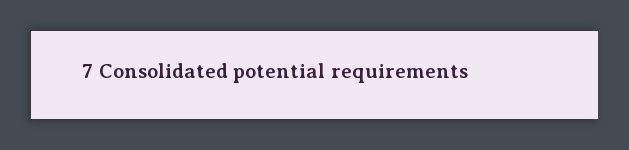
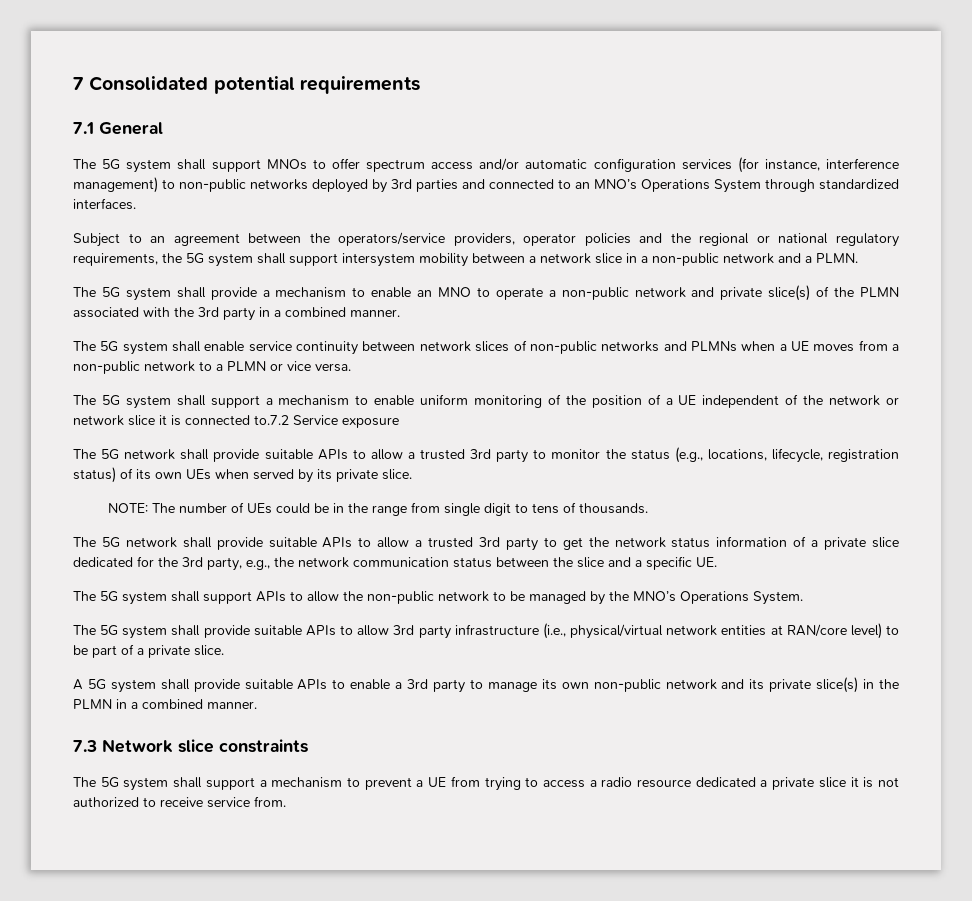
+ 7.1 General
+ The 5G system shall support MNOs to offer spectrum access and/or automatic configuration services (for instance, interference management) to non-public networks deployed by 3rd parties and connected to an MNO’s Operations System through standardized interfaces.
+ Subject to an agreement between the operators/service providers, operator policies and the regional or national regulatory requirements, the 5G system shall support intersystem mobility between a network slice in a non-public network and a PLMN.
+ The 5G system shall provide a mechanism to enable an MNO to operate a non-public network and private slice(s) of the PLMN associated with the 3rd party in a combined manner.
+ The 5G system shall enable service continuity between network slices of non-public networks and PLMNs when a UE moves from a non-public network to a PLMN or vice versa.
+ The 5G system shall support a mechanism to enable uniform monitoring of the position of a UE independent of the network or network slice it is connected to.7.2 Service exposure
+ The 5G network shall provide suitable APIs to allow a trusted 3rd party to monitor the status (e.g., locations, lifecycle, registration status) of its own UEs when served by its private slice.
+ NOTE: The number of UEs could be in the range from single digit to tens of thousands.
+ The 5G network shall provide suitable APIs to allow a trusted 3rd party to get the network status information of a private slice dedicated for the 3rd party, e.g., the network communication status between the slice and a specific UE.
+ The 5G system shall support APIs to allow the non-public network to be managed by the MNO’s Operations System.
+ The 5G system shall provide suitable APIs to allow 3rd party infrastructure (i.e., physical/virtual network entities at RAN/core level) to be part of a private slice.
+ A 5G system shall provide suitable APIs to enable a 3rd party to manage its own non-public network and its private slice(s) in the PLMN in a combined manner.
+ 7.3 Network slice constraints
+ The 5G system shall support a mechanism to prevent a UE from trying to access a radio resource dedicated a private slice it is not authorized to receive service from.

